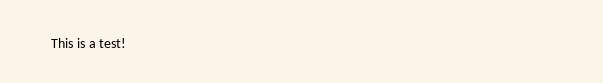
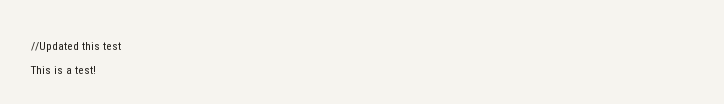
+ //Updated this test

